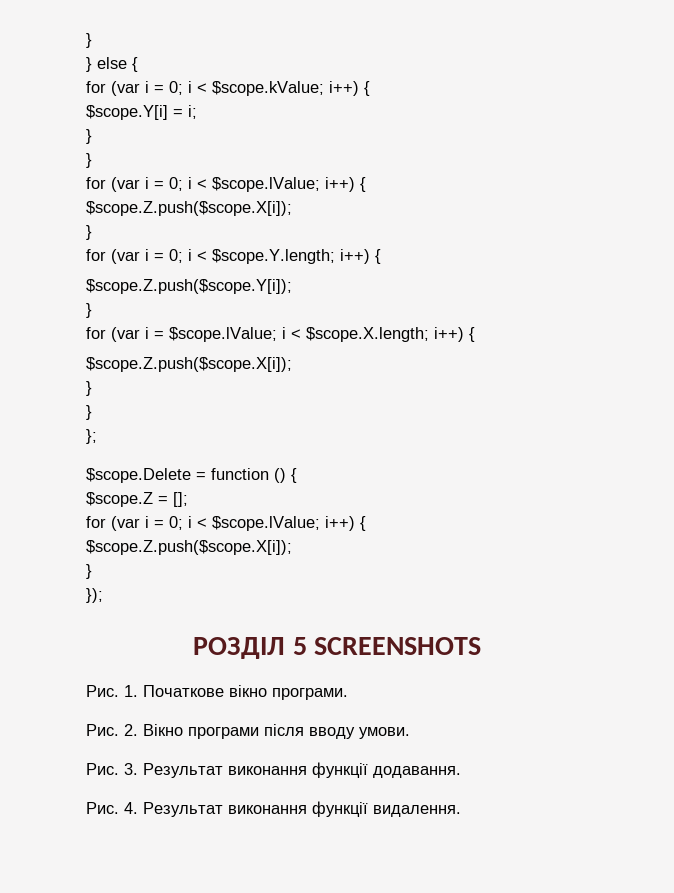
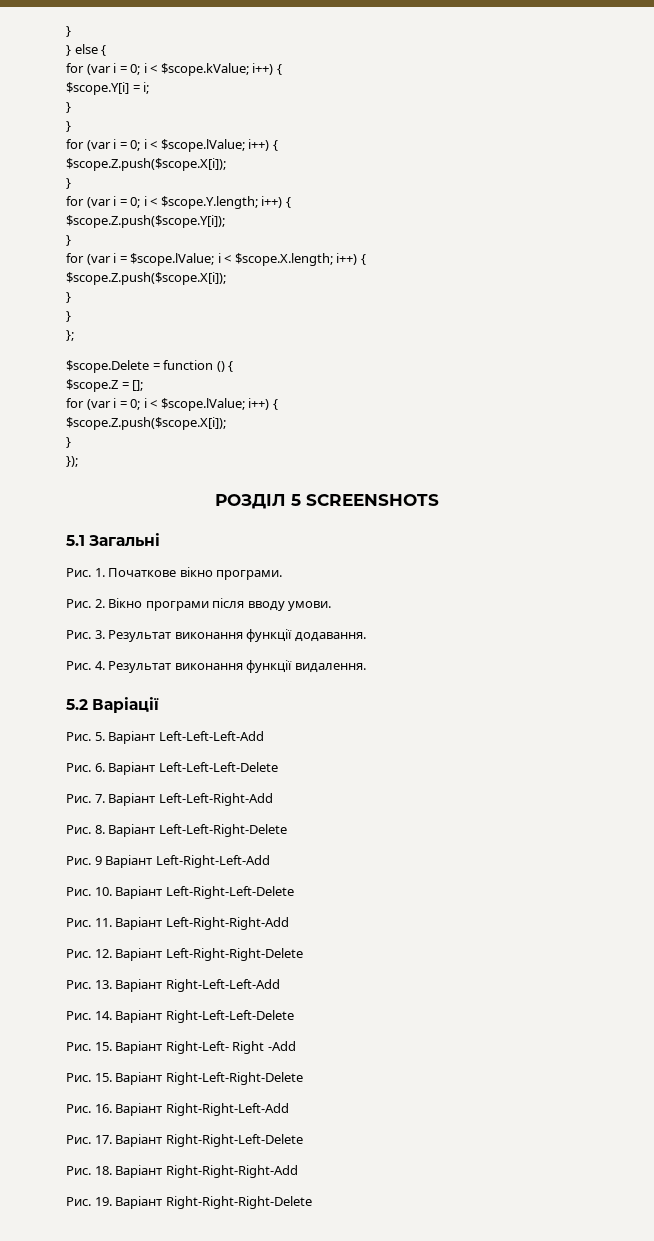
+ 5.1 Загальні
+ 5.2 Варіації
+ Рис. 5. Варіант Left-Left-Left-Add
+ Рис. 6. Варіант Left-Left-Left-Delete
+ Рис. 7. Варіант Left-Left-Right-Add
+ Рис. 8. Варіант Left-Left-Right-Delete
+ Рис. 9 Варіант Left-Right-Left-Add
+ Рис. 10. Варіант Left-Right-Left-Delete
+ Рис. 11. Варіант Left-Right-Right-Add
+ Рис. 12. Варіант Left-Right-Right-Delete
+ Рис. 13. Варіант Right-Left-Left-Add
+ Рис. 14. Варіант Right-Left-Left-Delete
+ Рис. 15. Варіант Right-Left- Right -Add
+ Рис. 15. Варіант Right-Left-Right-Delete
+ Рис. 16. Варіант Right-Right-Left-Add
+ Рис. 17. Варіант Right-Right-Left-Delete
+ Рис. 18. Варіант Right-Right-Right-Add
+ Рис. 19. Варіант Right-Right-Right-Delete

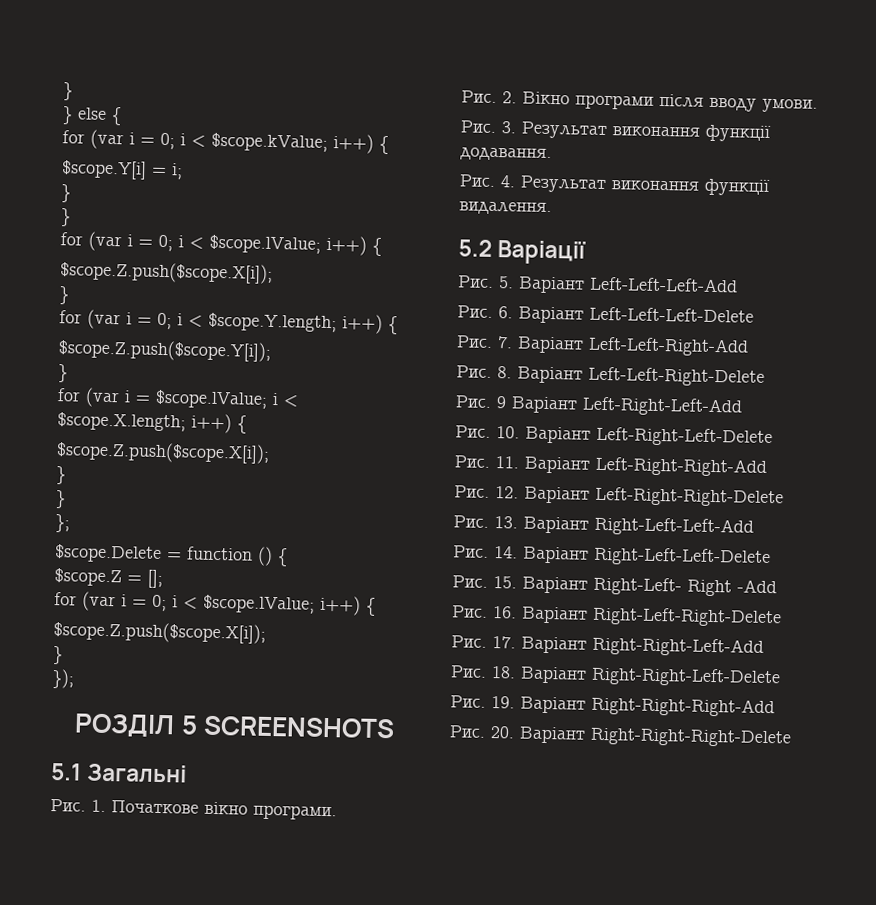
- Рис. 15. Варіант Right-Left-Right-Delete
+ Рис. 16. Варіант Right-Left-Right-Delete
- Рис. 16. Варіант Right-Right-Left-Add
+ Рис. 17. Варіант Right-Right-Left-Add
- Рис. 17. Варіант Right-Right-Left-Delete
+ Рис. 18. Варіант Right-Right-Left-Delete
- Рис. 18. Варіант Right-Right-Right-Add
+ Рис. 19. Варіант Right-Right-Right-Add
- Рис. 19. Варіант Right-Right-Right-Delete
+ Рис. 20. Варіант Right-Right-Right-Delete

